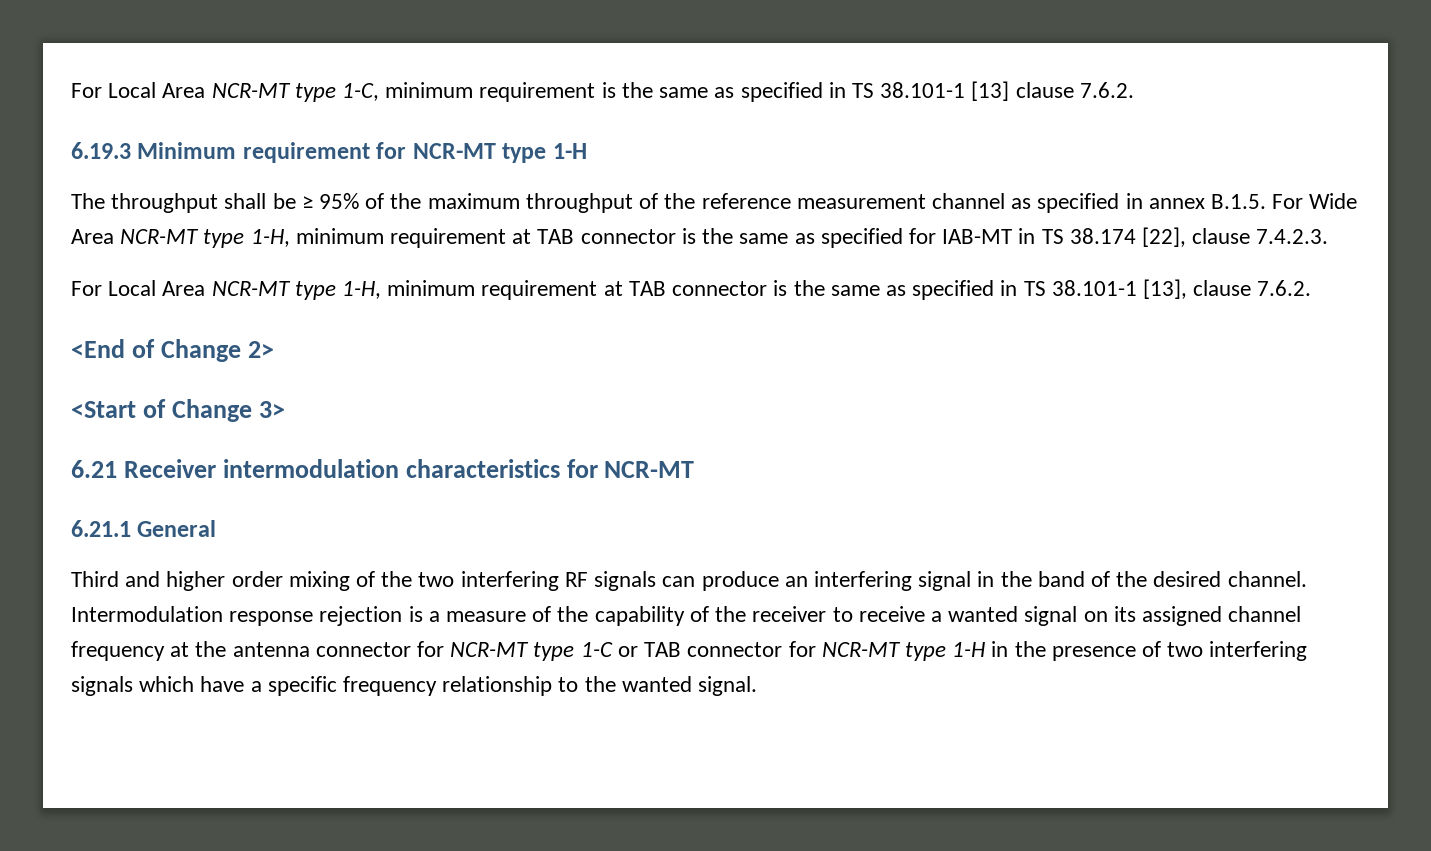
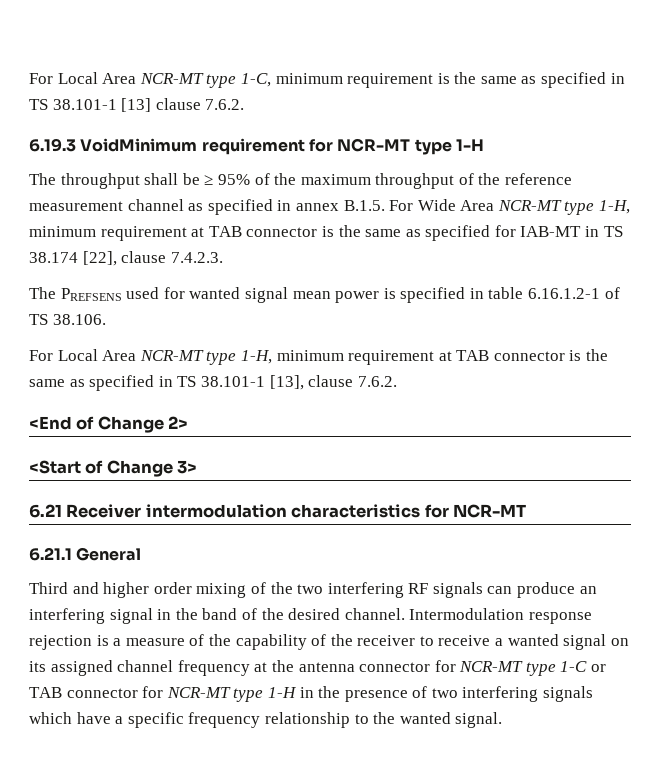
- 6.19.3 Minimum requirement for NCR-MT type 1-H
+ 6.19.3 VoidMinimum requirement for NCR-MT type 1-H
+ The PREFSENS used for wanted signal mean power is specified in table 6.16.1.2-1 of TS 38.106.

